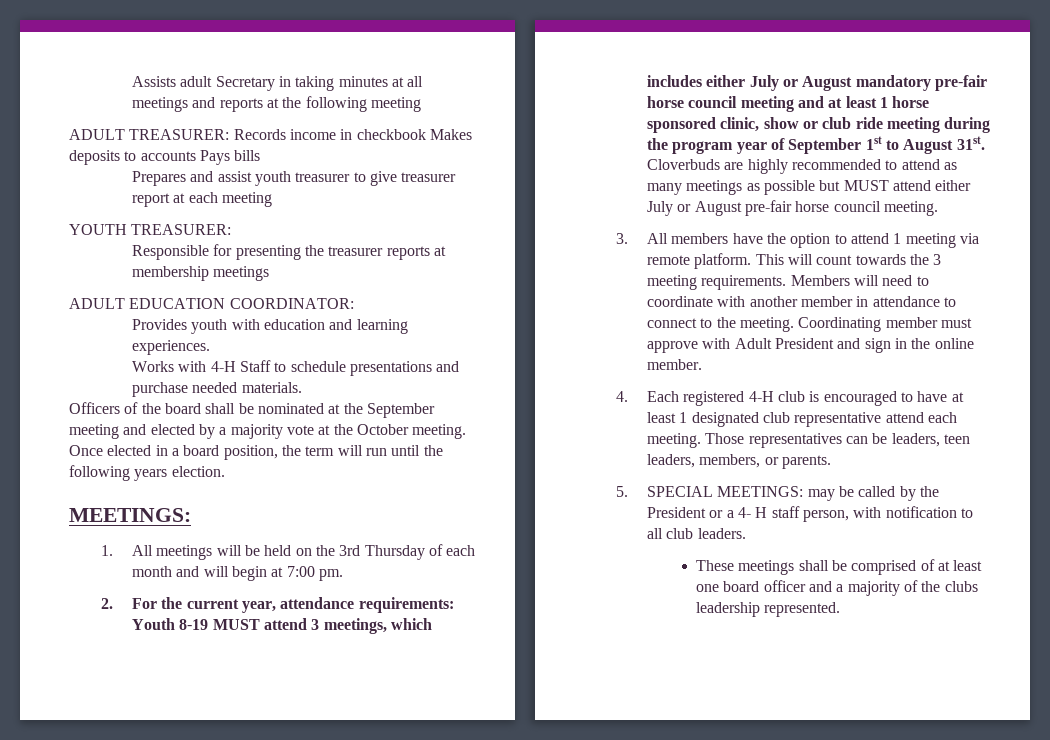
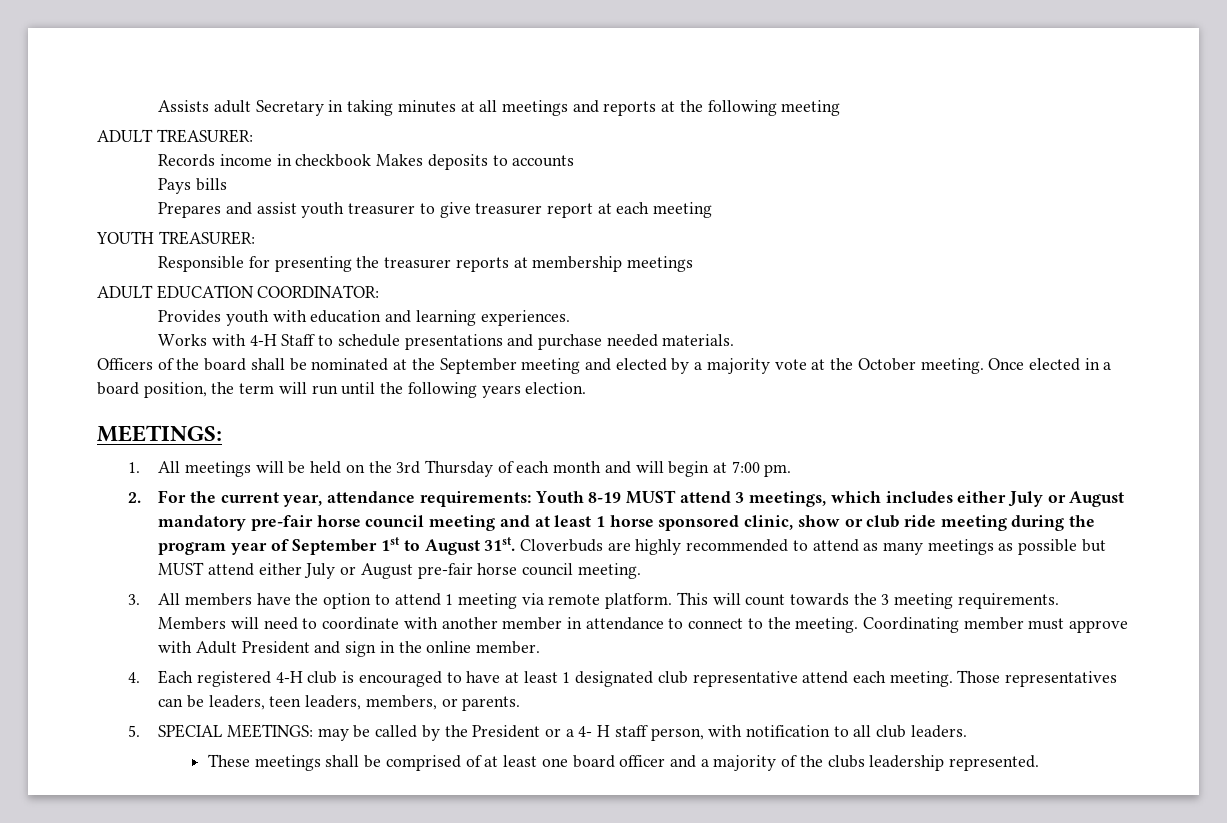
- ADULT TREASURER: Records income in checkbook Makes deposits to accounts Pays bills
+ ADULT TREASURER:
+ Records income in checkbook Makes deposits to accounts
+ Pays bills

